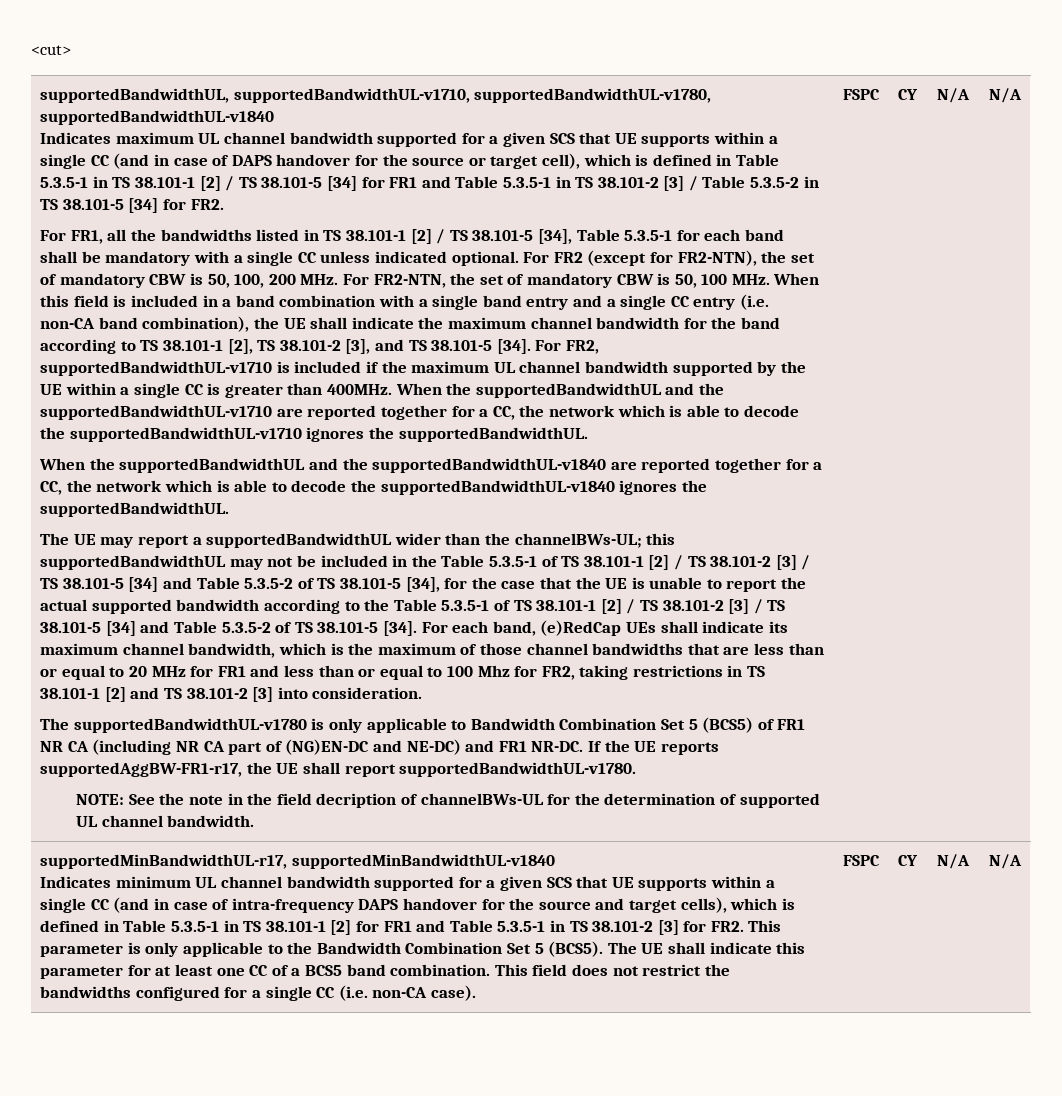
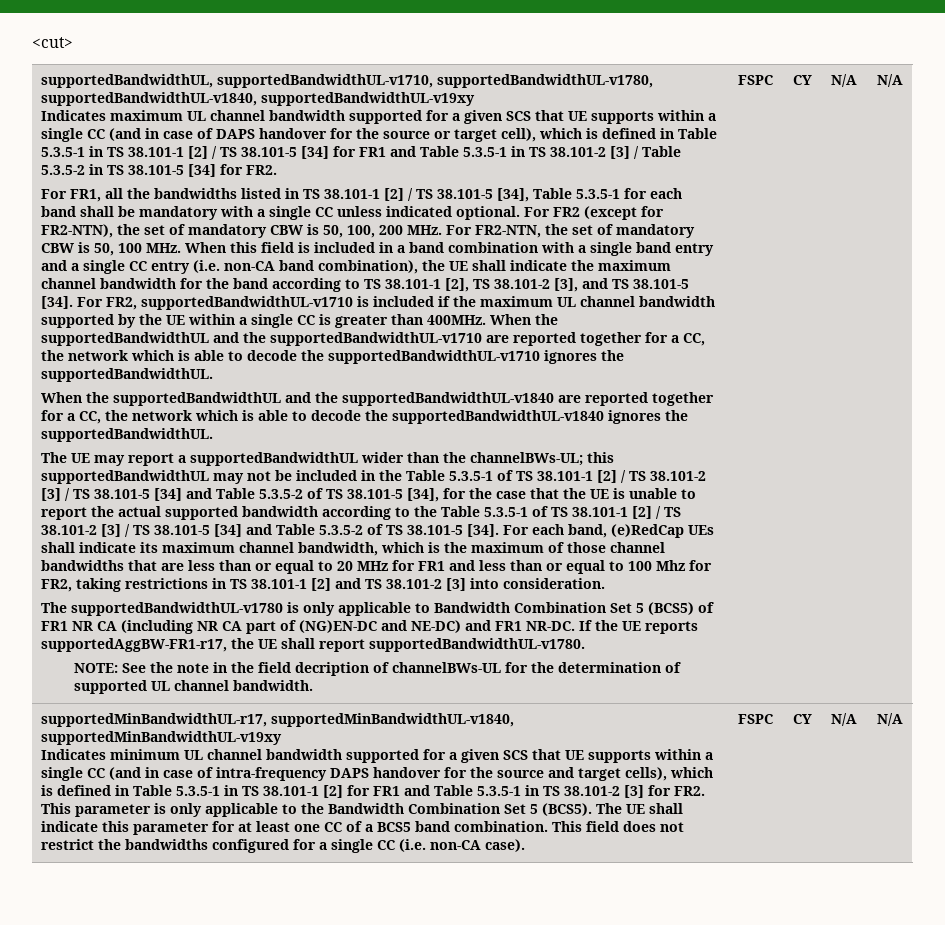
- supportedBandwidthUL, supportedBandwidthUL-v1710, supportedBandwidthUL-v1780, supportedBandwidthUL-v1840
+ supportedBandwidthUL, supportedBandwidthUL-v1710, supportedBandwidthUL-v1780, supportedBandwidthUL-v1840, supportedBandwidthUL-v19xy
- supportedMinBandwidthUL-r17, supportedMinBandwidthUL-v1840
+ supportedMinBandwidthUL-r17, supportedMinBandwidthUL-v1840, supportedMinBandwidthUL-v19xy

